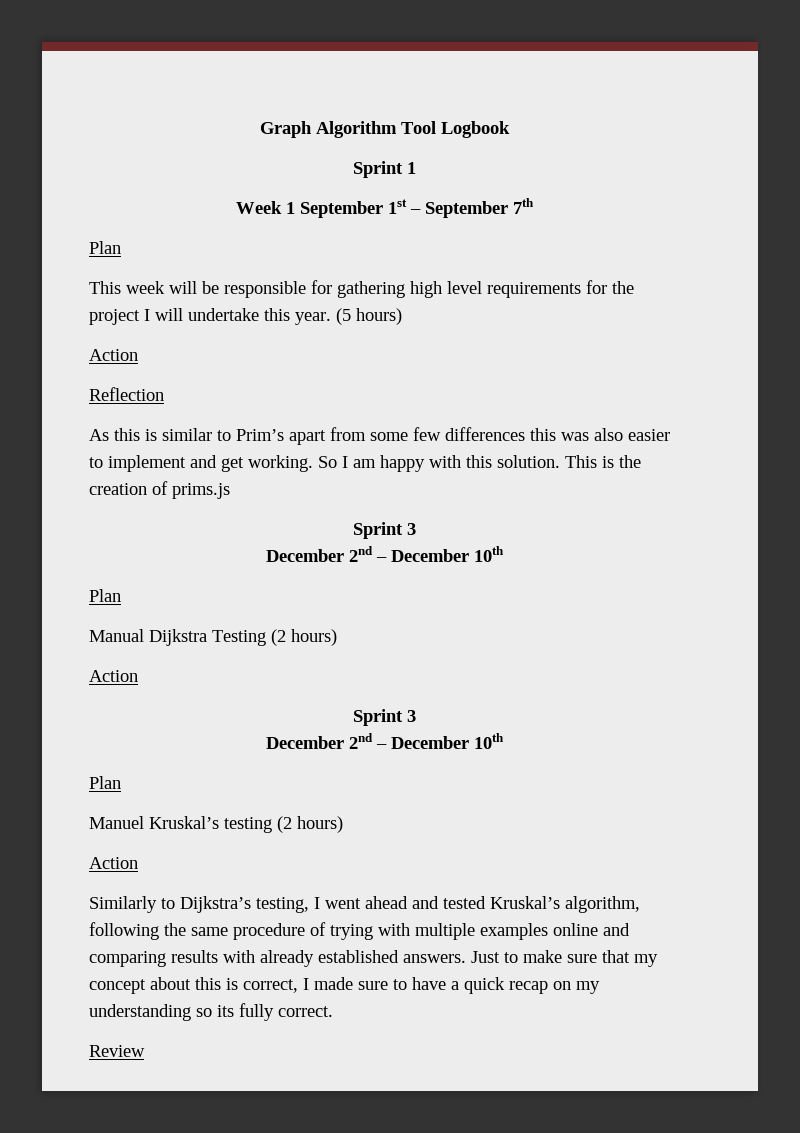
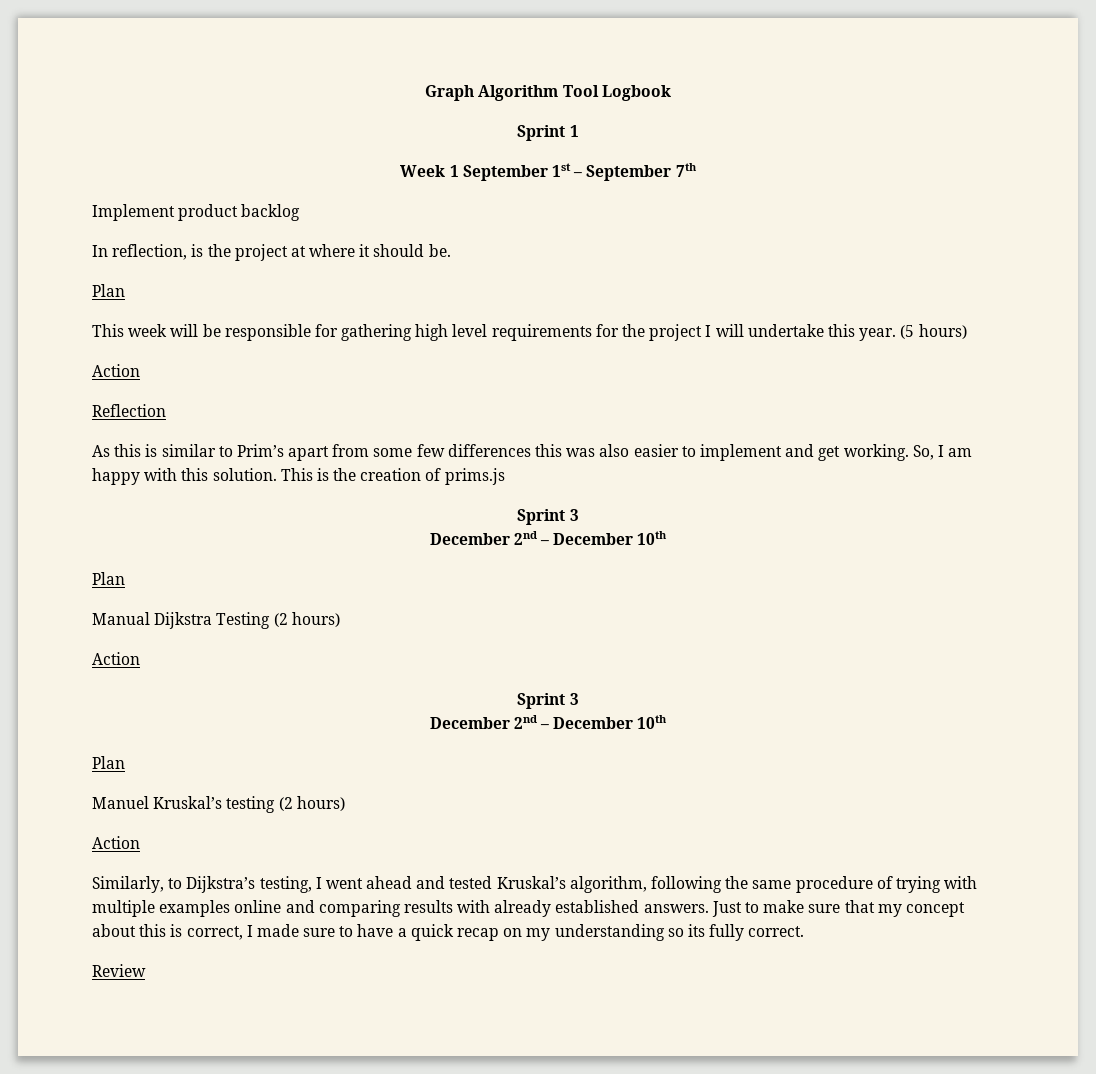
+ Implement product backlog
+ In reflection, is the project at where it should be.
- So I am happy with this solution.
+ So, I am happy with this solution.
- Similarly to Dijkstra’s testing, I went ahead and tested Kruskal’s algorithm, following the same procedure of trying with multiple examples online and comparing results with already established answers.
+ Similarly, to Dijkstra’s testing, I went ahead and tested Kruskal’s algorithm, following the same procedure of trying with multiple examples online and comparing results with already established answers.

